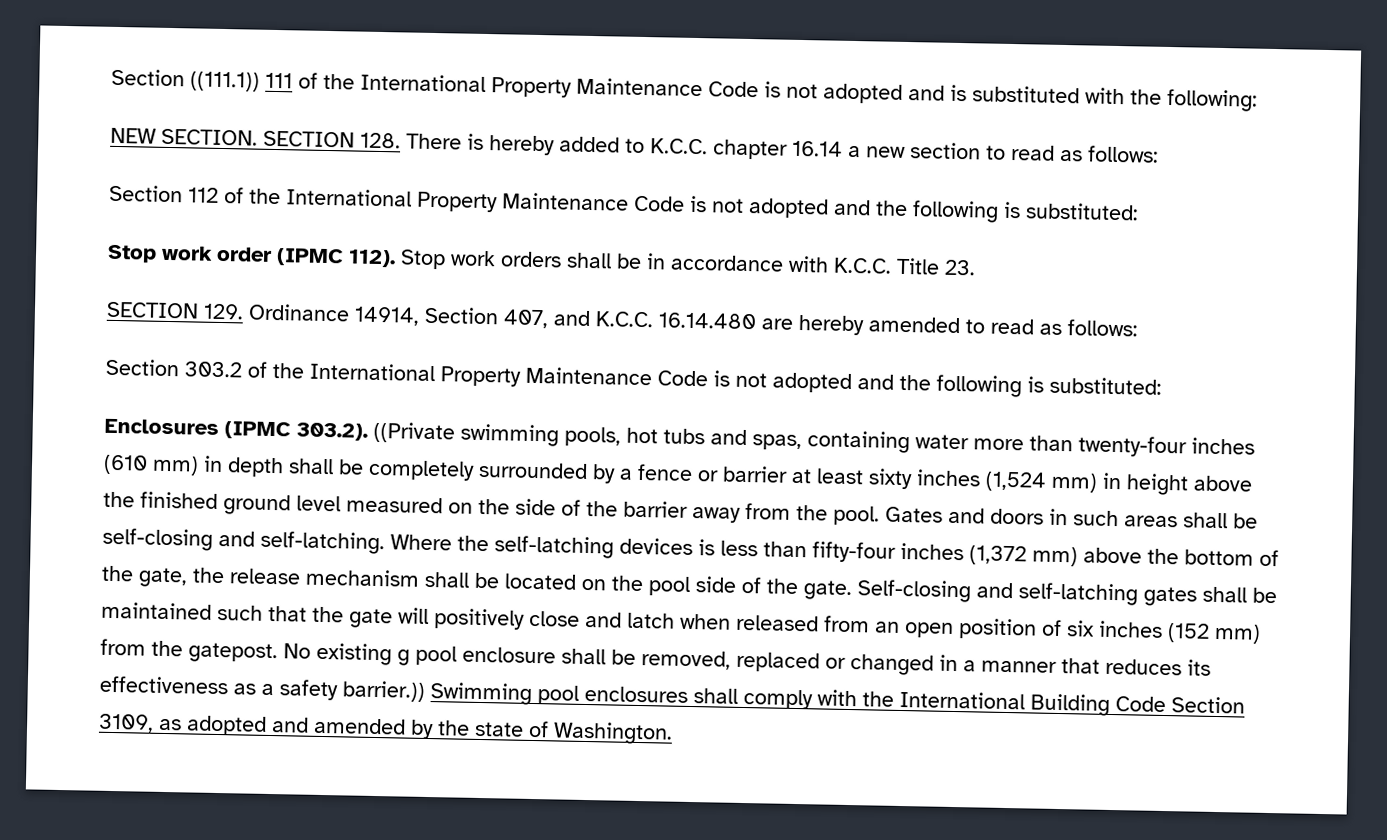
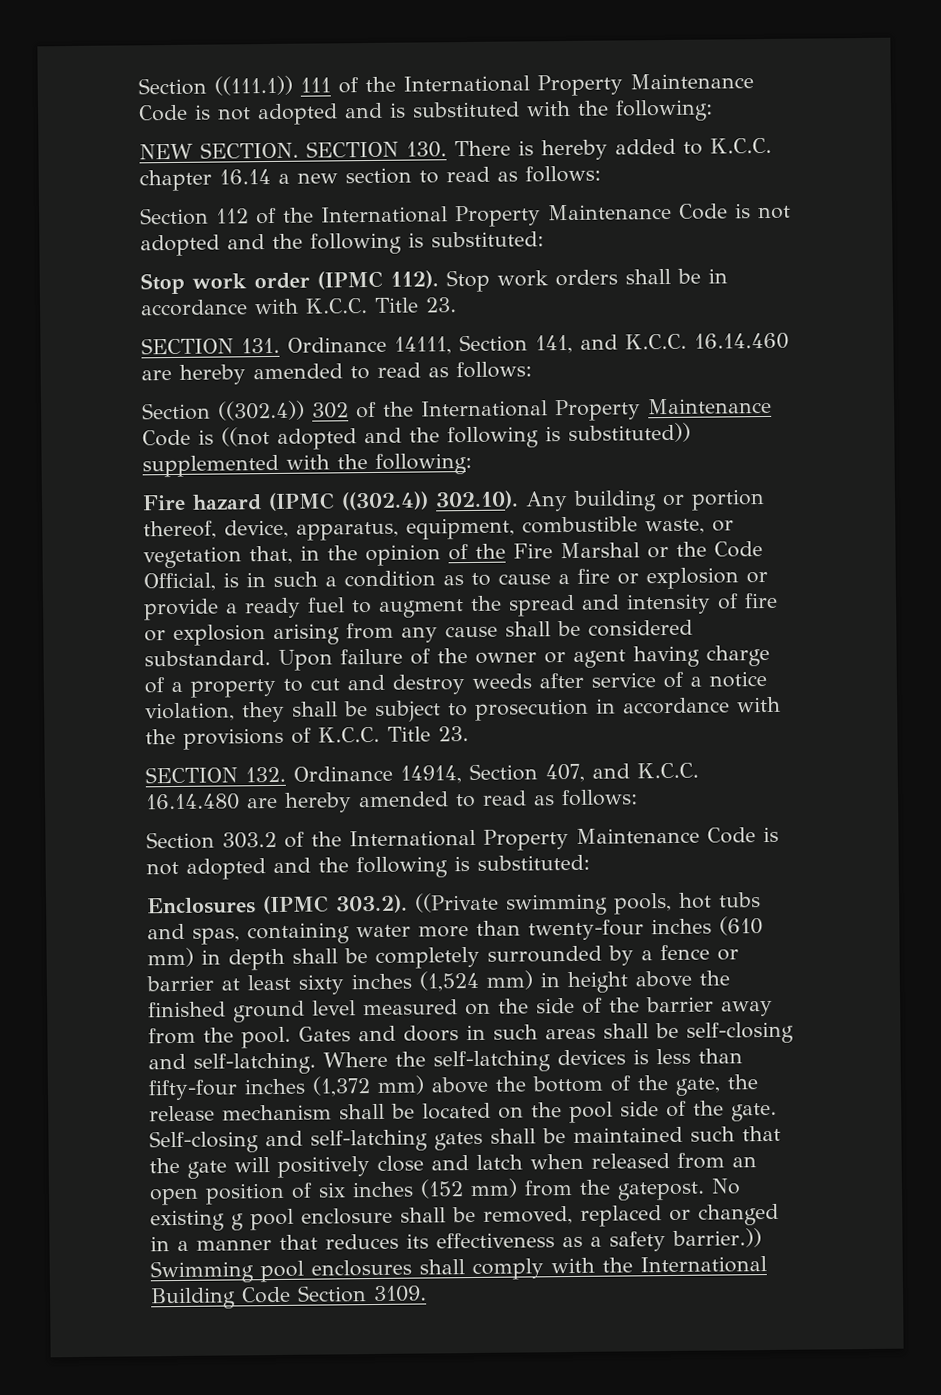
- SECTION 128. There is hereby added to K.C.C. chapter 16.14 a new section to read as follows:
+ SECTION 130. There is hereby added to K.C.C. chapter 16.14 a new section to read as follows:
- SECTION 129. Ordinance 14914, Section 407, and K.C.C. 16.14.480 are hereby amended to read as follows:
+ SECTION 131. Ordinance 14111, Section 141, and K.C.C. 16.14.460 are hereby amended to read as follows:
+ Section ((302.4)) 302 of the International Property Maintenance Code is ((not adopted and the following is substituted)) supplemented with the following:
+ Fire hazard (IPMC ((302.4)) 302.10). Any building or portion thereof, device, apparatus, equipment, combustible waste, or vegetation that, in the opinion of the Fire Marshal or the Code Official, is in such a condition as to cause a fire or explosion or provide a ready fuel to augment the spread and intensity of fire or explosion arising from any cause shall be considered substandard. Upon failure of the owner or agent having charge of a property to cut and destroy weeds after service of a notice violation, they shall be subject to prosecution in accordance with the provisions of K.C.C. Title 23.
+ SECTION 132. Ordinance 14914, Section 407, and K.C.C. 16.14.480 are hereby amended to read as follows:
- Swimming pool enclosures shall comply with the International Building Code Section 3109, as adopted and amended by the state of Washington.
+ Swimming pool enclosures shall comply with the International Building Code Section 3109.

